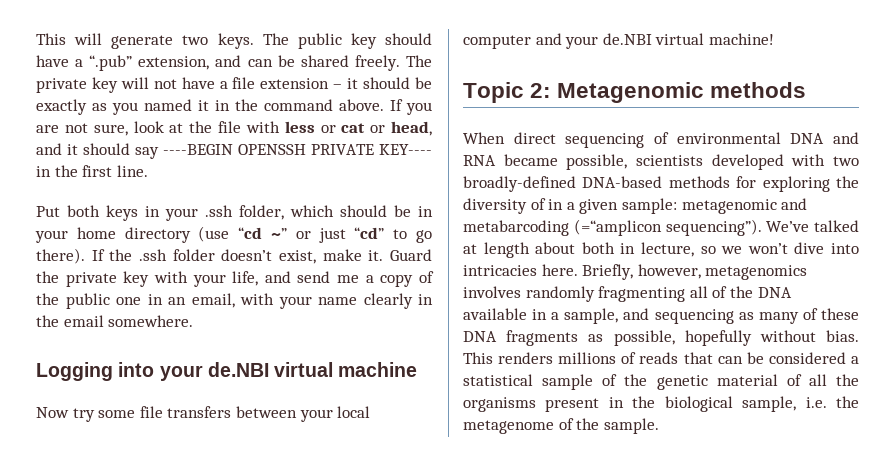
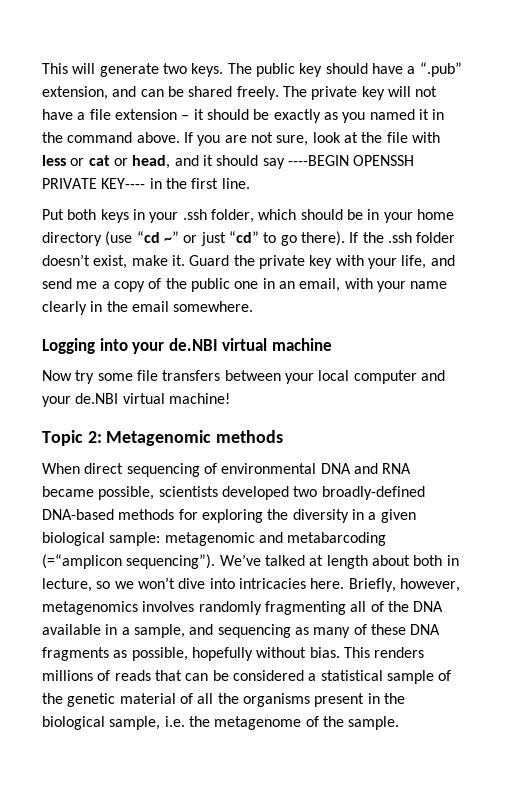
- When direct sequencing of environmental DNA and RNA became possible, scientists developed with two broadly-defined DNA-based methods for exploring the diversity of in a given sample: metagenomic and metabarcoding (=“amplicon sequencing”).
+ When direct sequencing of environmental DNA and RNA became possible, scientists developed two broadly-defined DNA-based methods for exploring the diversity in a given biological sample: metagenomic and metabarcoding (=“amplicon sequencing”).

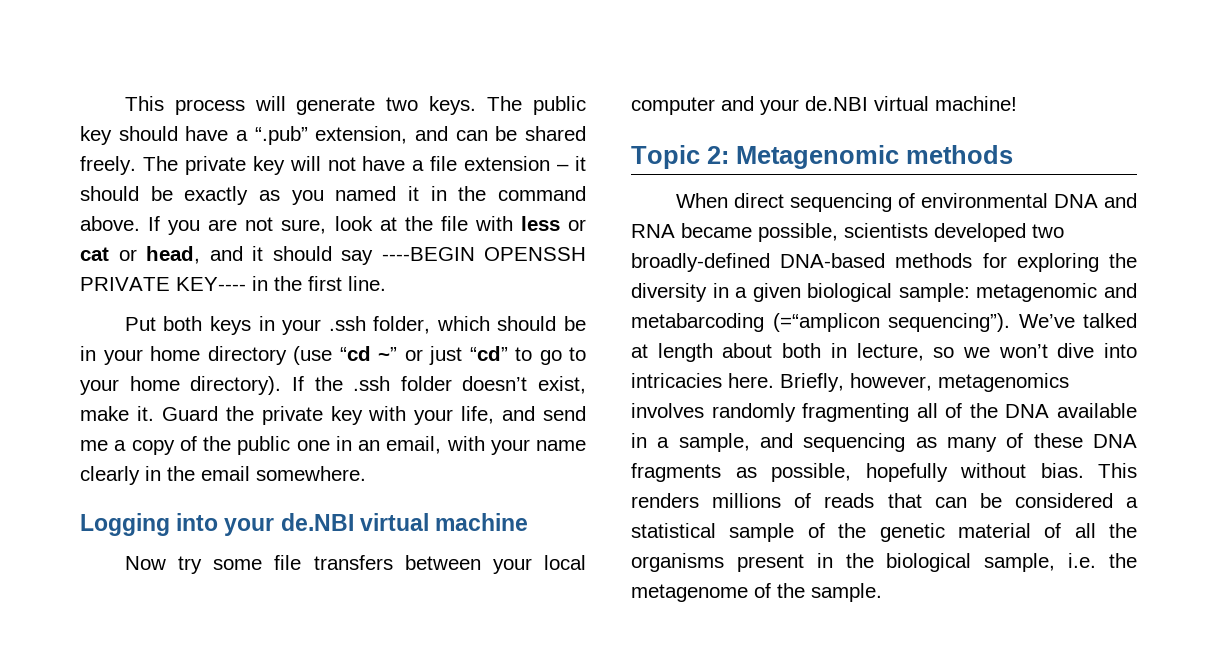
- This will generate two keys.
+ This process will generate two keys.
- Put both keys in your .ssh folder, which should be in your home directory (use “cd ~” or just “cd” to go there).
+ Put both keys in your .ssh folder, which should be in your home directory (use “cd ~” or just “cd” to go to your home directory).

